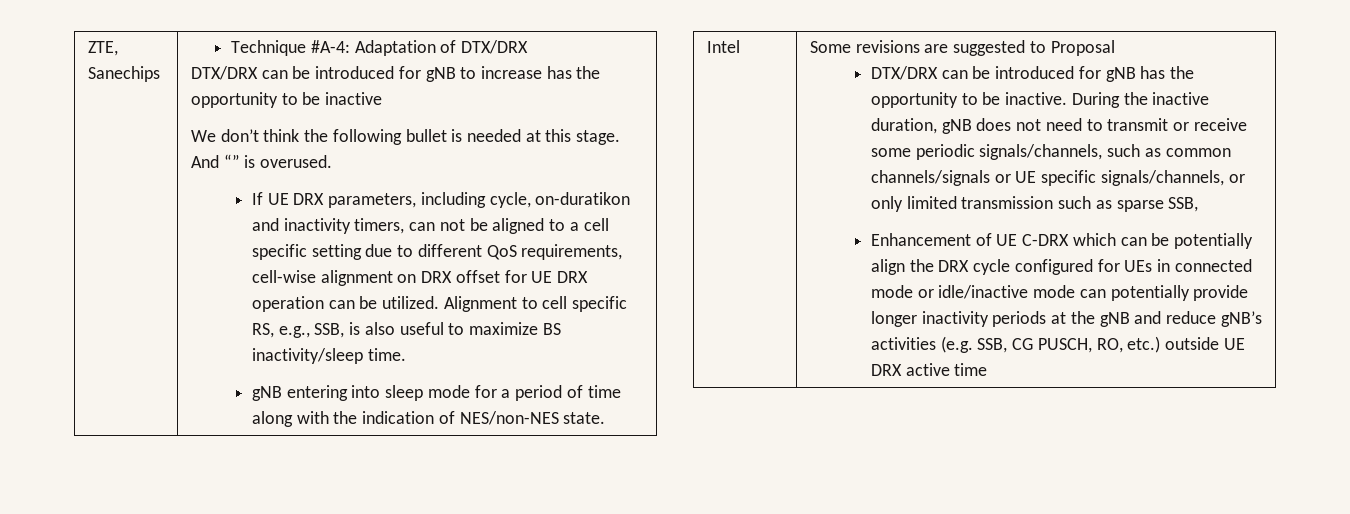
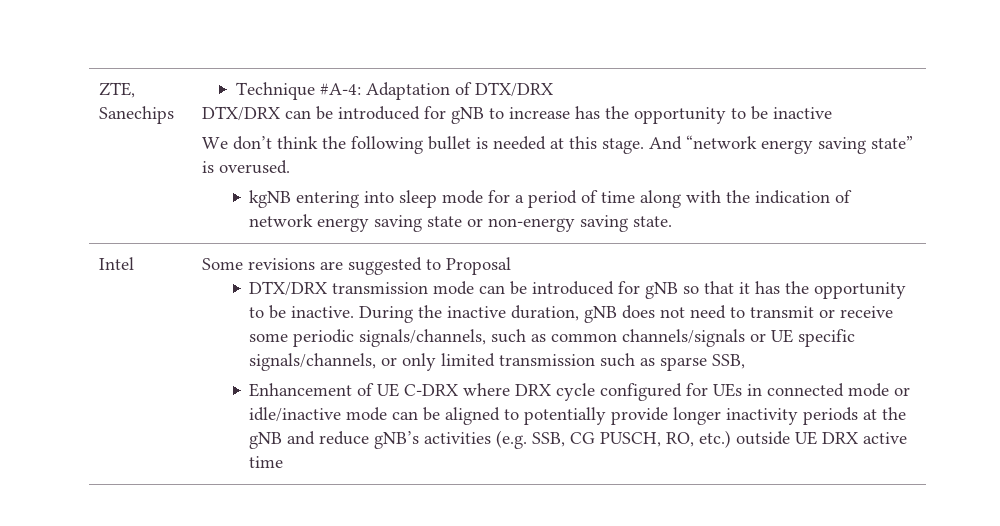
- And “” is overused.
- If UE DRX parameters, including cycle, on-duratikon and inactivity timers, can not be aligned to a cell specific setting due to different QoS requirements, cell-wise alignment on DRX offset for UE DRX operation can be utilized. Alignment to cell specific RS, e.g., SSB, is also useful to maximize BS inactivity/sleep time.
- gNB entering into sleep mode for a period of time along with the indication of NES/non-NES state.
+ And “network energy saving state” is overused.
+ kgNB entering into sleep mode for a period of time along with the indication of network energy saving state or non-energy saving state.
- DTX/DRX can be introduced for gNB has the opportunity to be inactive.
+ DTX/DRX transmission mode can be introduced for gNB so that it has the opportunity to be inactive.
- Enhancement of UE C-DRX which can be potentially align the DRX cycle configured for UEs in connected mode or idle/inactive mode can potentially provide longer inactivity periods at the gNB and reduce gNB’s activities (e.g. SSB, CG PUSCH, RO, etc.) outside UE DRX active time
+ Enhancement of UE C-DRX where DRX cycle configured for UEs in connected mode or idle/inactive mode can be aligned to potentially provide longer inactivity periods at the gNB and reduce gNB’s activities (e.g. SSB, CG PUSCH, RO, etc.) outside UE DRX active time

